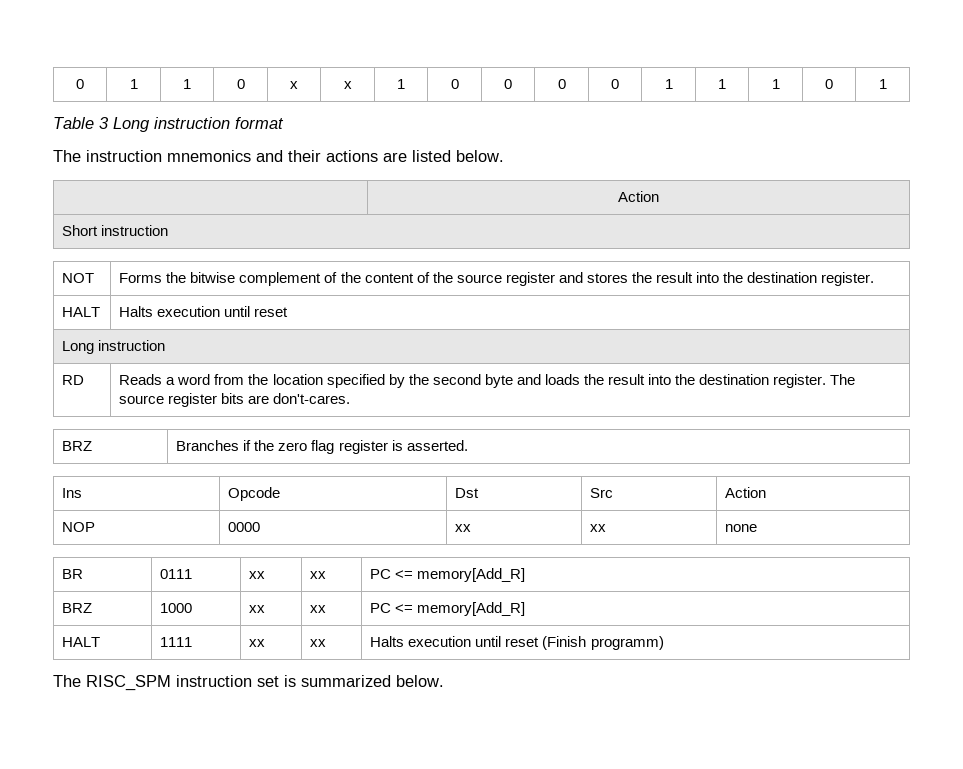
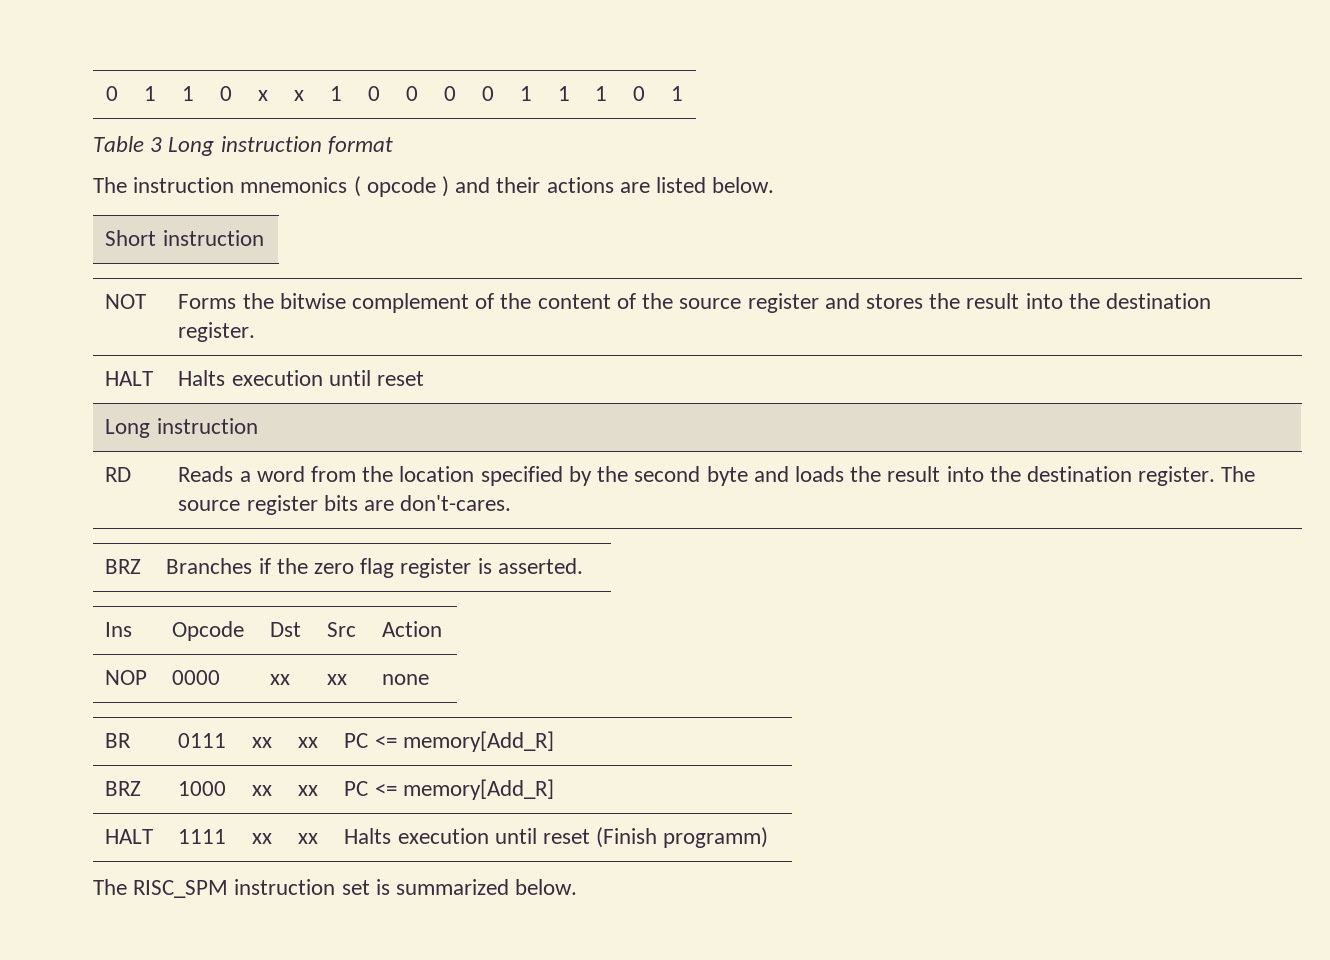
- The instruction mnemonics and their actions are listed below.
- | Action
+ The instruction mnemonics ( opcode ) and their actions are listed below.

